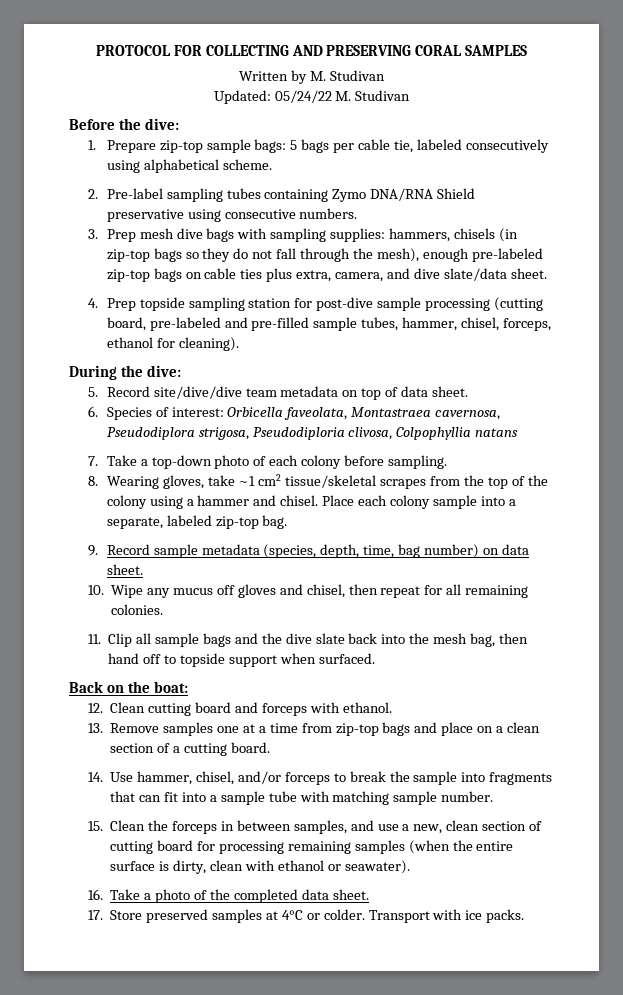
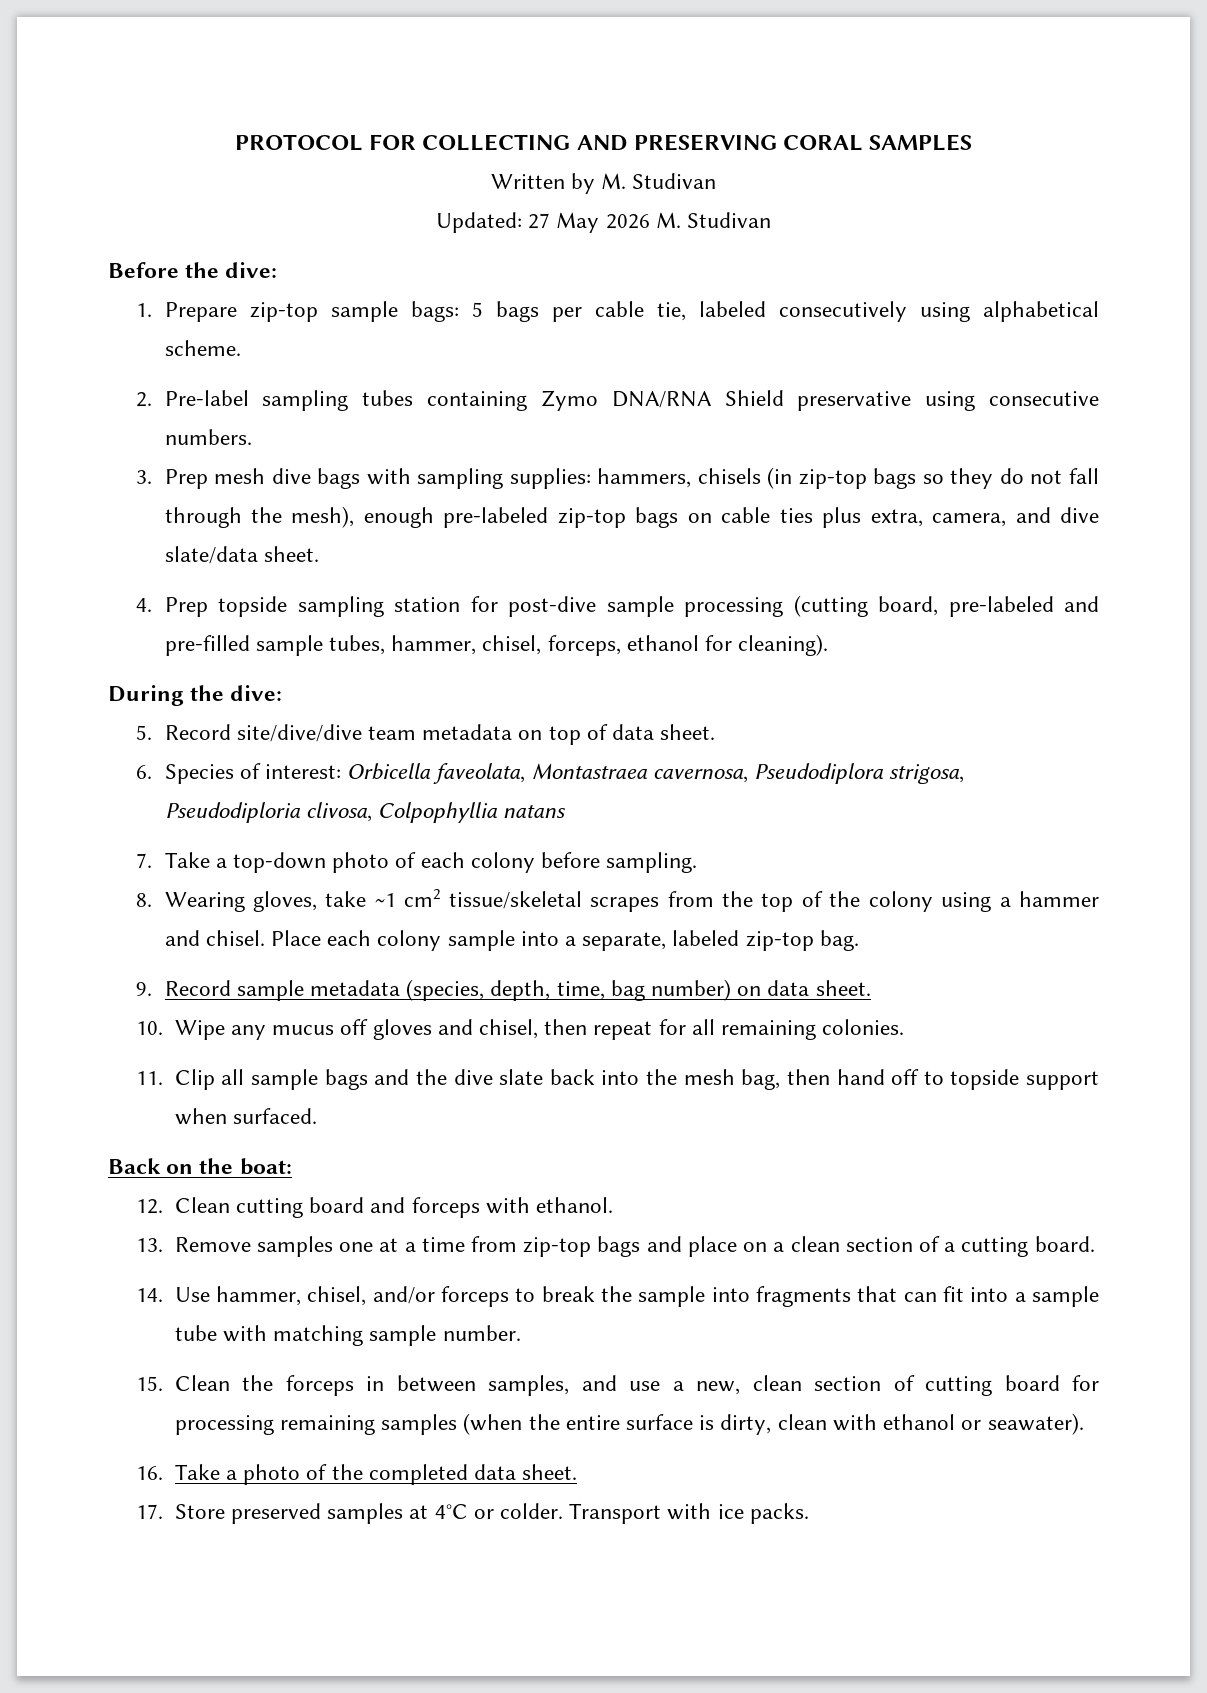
- Updated: 05/24/22 M. Studivan
+ Updated: 27 May 2026 M. Studivan

